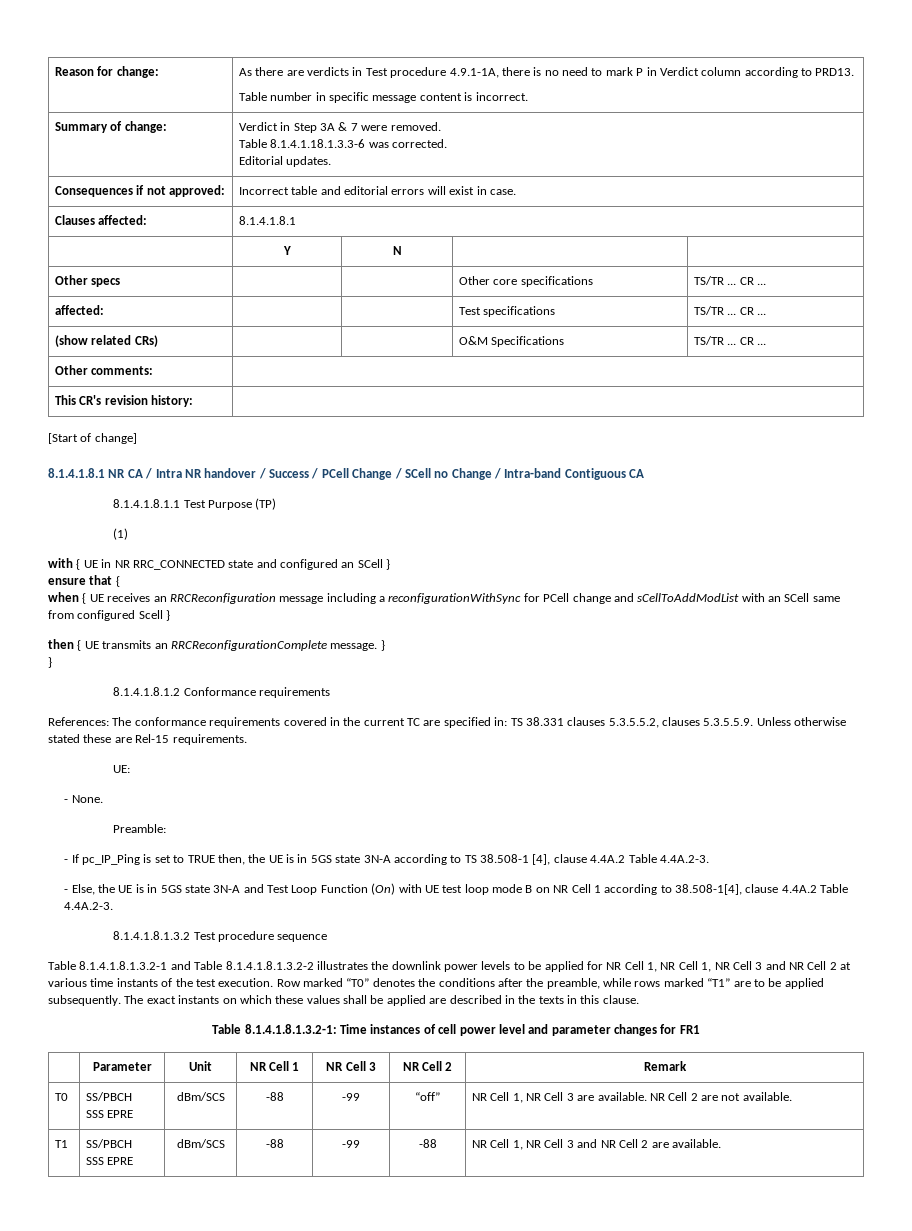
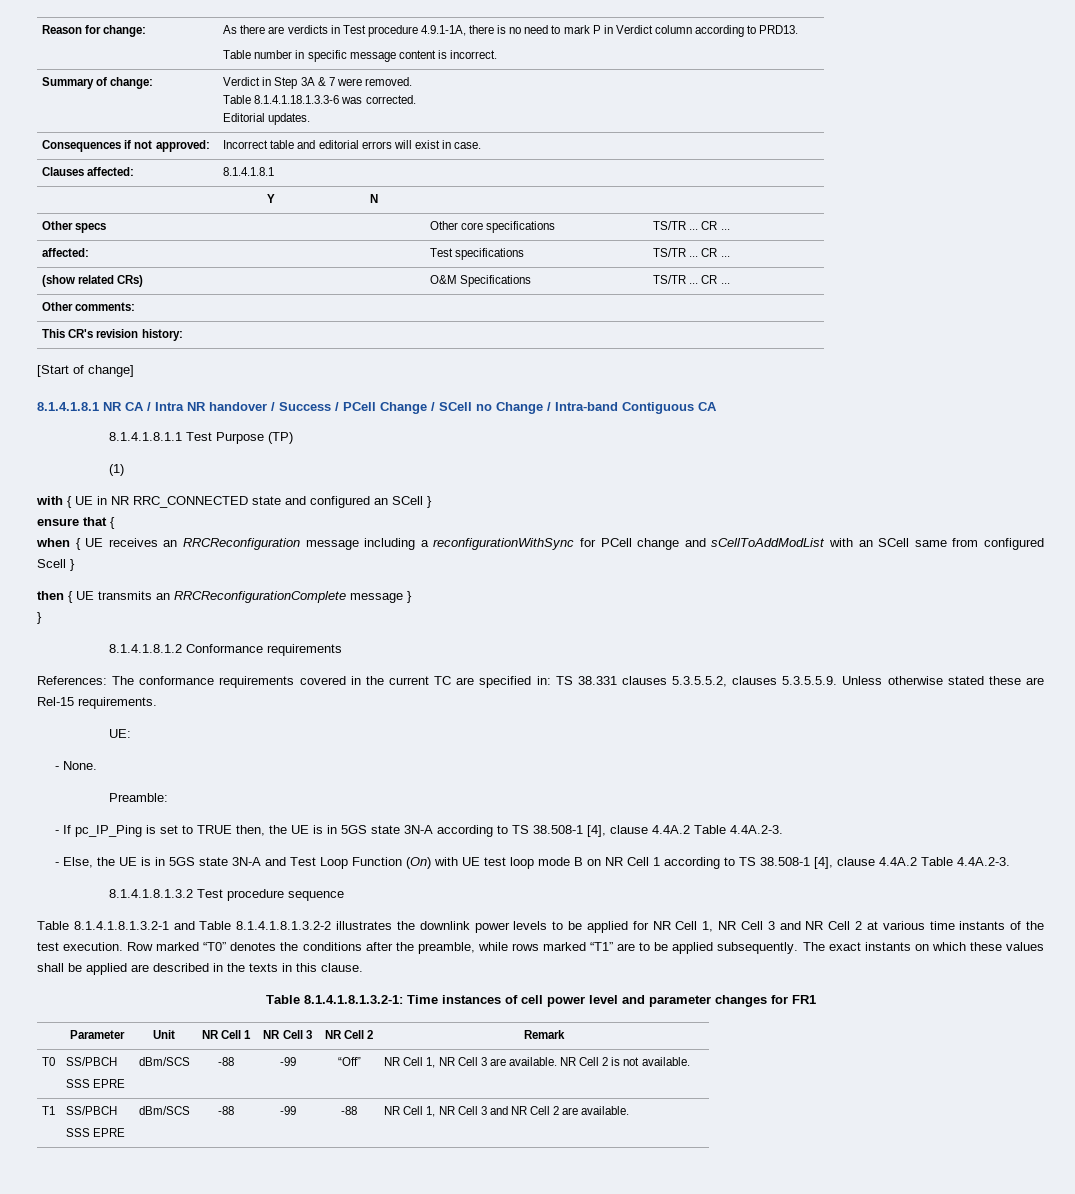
- then { UE transmits an RRCReconfigurationComplete message. }
+ then { UE transmits an RRCReconfigurationComplete message }
- - Else, the UE is in 5GS state 3N-A and Test Loop Function (On) with UE test loop mode B on NR Cell 1 according to 38.508-1[4], clause 4.4A.2 Table 4.4A.2-3.
+ - Else, the UE is in 5GS state 3N-A and Test Loop Function (On) with UE test loop mode B on NR Cell 1 according to TS 38.508-1 [4], clause 4.4A.2 Table 4.4A.2-3.
- Table 8.1.4.1.8.1.3.2-1 and Table 8.1.4.1.8.1.3.2-2 illustrates the downlink power levels to be applied for NR Cell 1, NR Cell 1, NR Cell 3 and NR Cell 2 at various time instants of the test execution.
+ Table 8.1.4.1.8.1.3.2-1 and Table 8.1.4.1.8.1.3.2-2 illustrates the downlink power levels to be applied for NR Cell 1, NR Cell 3 and NR Cell 2 at various time instants of the test execution.
  T0 | SS/PBCH
- SSS EPRE | dBm/SCS | -88 | -99 | “off” | NR Cell 1, NR Cell 3 are available. NR Cell 2 are not available.
+ SSS EPRE | dBm/SCS | -88 | -99 | “Off” | NR Cell 1, NR Cell 3 are available. NR Cell 2 is not available.

